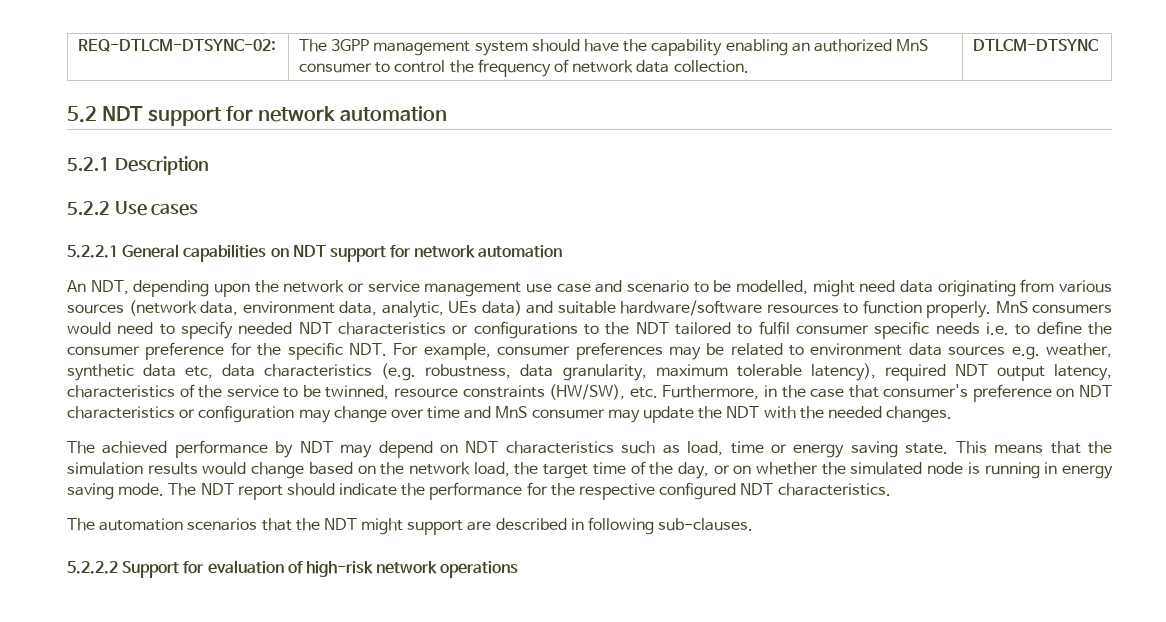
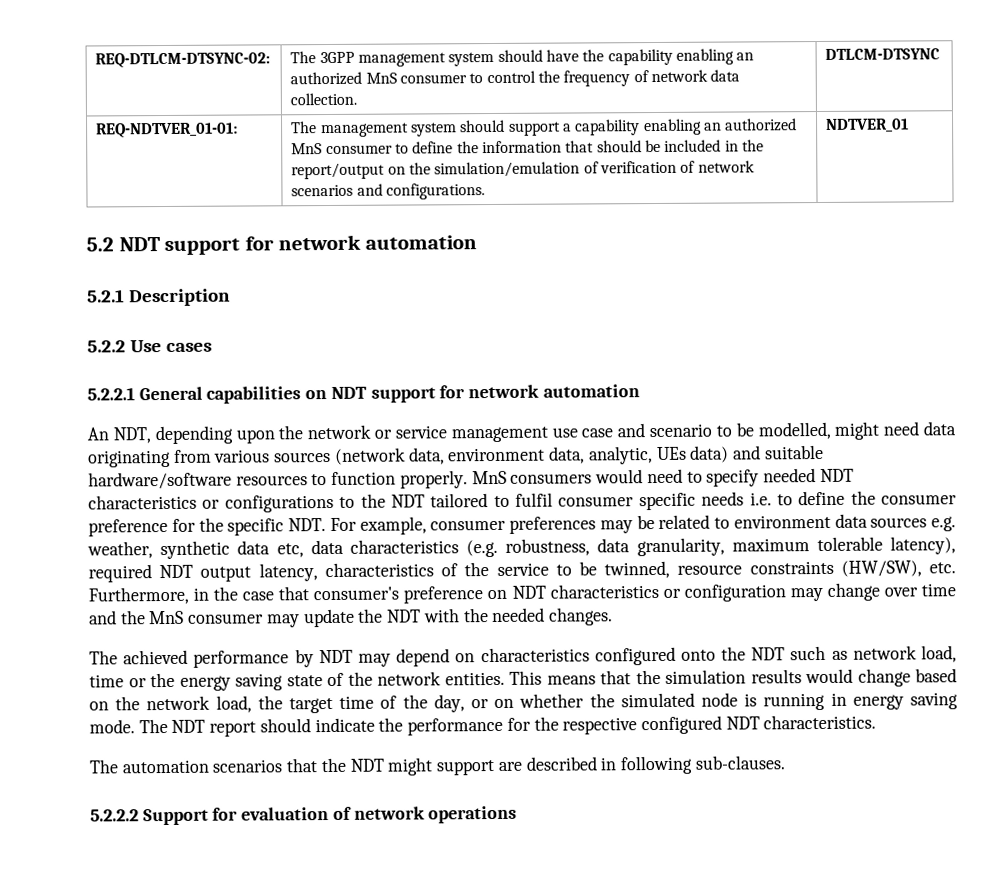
+ REQ-NDTVER_01-01: | The management system should support a capability enabling an authorized MnS consumer to define the information that should be included in the report/output on the simulation/emulation of verification of network scenarios and configurations. | NDTVER_01
- MnS consumers would need to specify needed NDT characteristics or configurations to the NDT tailored to fulfil consumer specific needs i.e. to define the consumer preference for the specific NDT. For example, consumer preferences may be related to environment data sources e.g. weather, synthetic data etc, data characteristics (e.g. robustness, data granularity, maximum tolerable latency), required NDT output latency, characteristics of the service to be twinned, resource constraints (HW/SW), etc. Furthermore, in the case that consumer's preference on NDT characteristics or configuration may change over time and MnS consumer may update the NDT with the needed changes.
+ MnS consumers would need to specify needed NDT characteristics or configurations to the NDT tailored to fulfil consumer specific needs i.e. to define the consumer preference for the specific NDT. For example, consumer preferences may be related to environment data sources e.g. weather, synthetic data etc, data characteristics (e.g. robustness, data granularity, maximum tolerable latency), required NDT output latency, characteristics of the service to be twinned, resource constraints (HW/SW), etc. Furthermore, in the case that consumer's preference on NDT characteristics or configuration may change over time and the MnS consumer may update the NDT with the needed changes.
- The achieved performance by NDT may depend on NDT characteristics such as load, time or energy saving state.
+ The achieved performance by NDT may depend on characteristics configured onto the NDT such as network load, time or the energy saving state of the network entities.
- 5.2.2.2 Support for evaluation of high-risk network operations
+ 5.2.2.2 Support for evaluation of network operations

